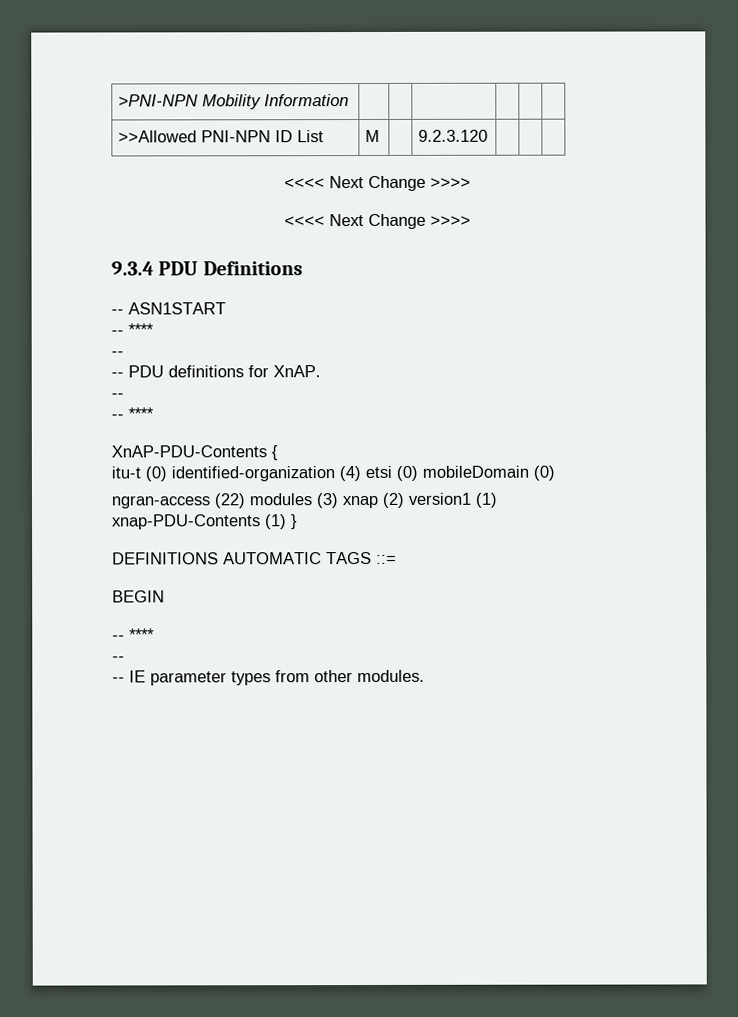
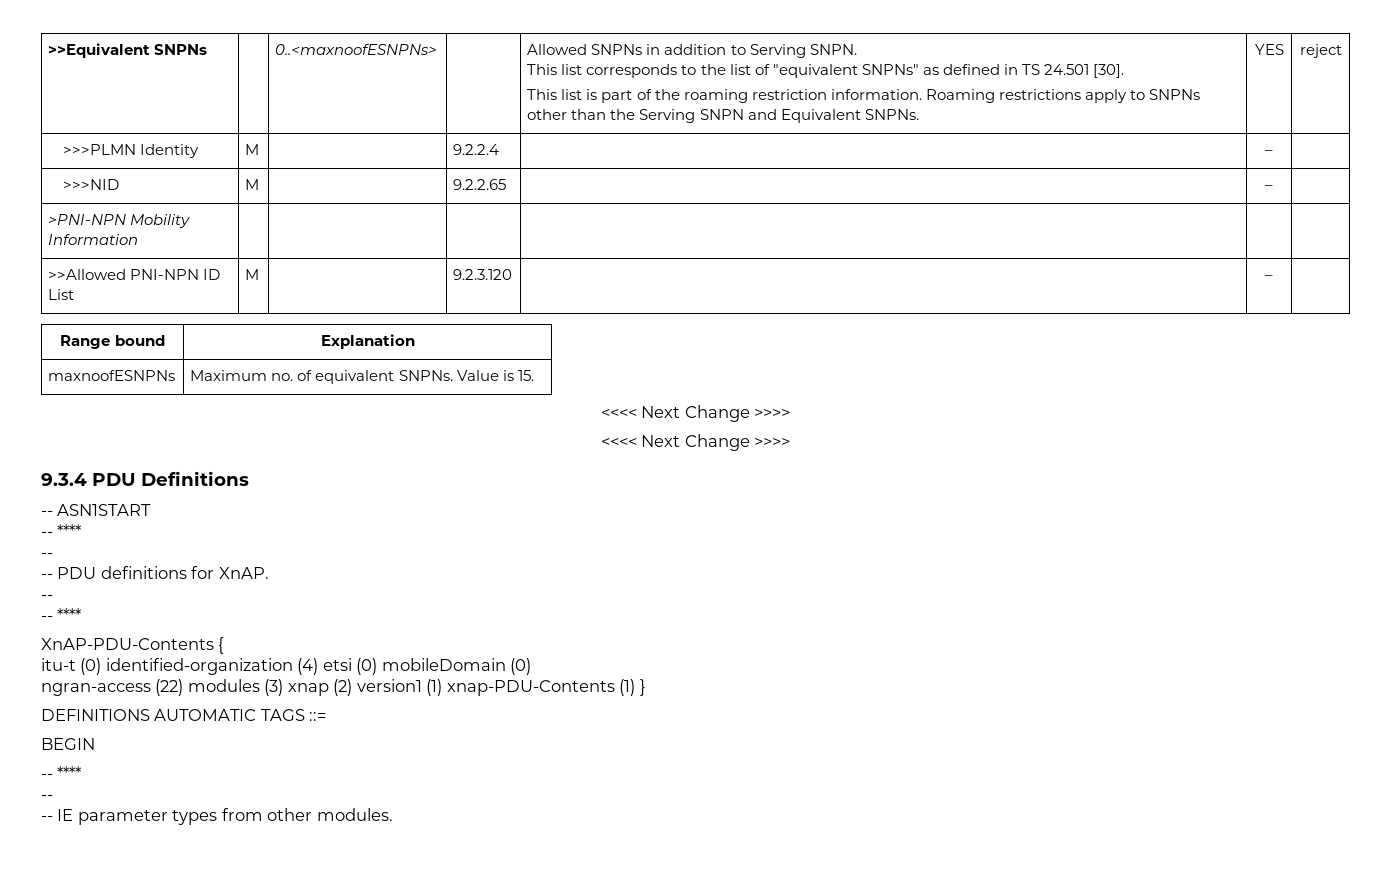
+ >>Equivalent SNPNs | | 0..<maxnoofESNPNs> | | Allowed SNPNs in addition to Serving SNPN.
+ This list corresponds to the list of "equivalent SNPNs" as defined in TS 24.501 [30].
+ This list is part of the roaming restriction information. Roaming restrictions apply to SNPNs other than the Serving SNPN and Equivalent SNPNs. | YES | reject
+ >>>PLMN Identity | M | | 9.2.2.4 | | – |
+ >>>NID | M | | 9.2.2.65 | | – |
- >>Allowed PNI-NPN ID List | M | | 9.2.3.120 | | |
+ >>Allowed PNI-NPN ID List | M | | 9.2.3.120 | | – |
+ Range bound | Explanation
+ maxnoofESNPNs | Maximum no. of equivalent SNPNs. Value is 15.

